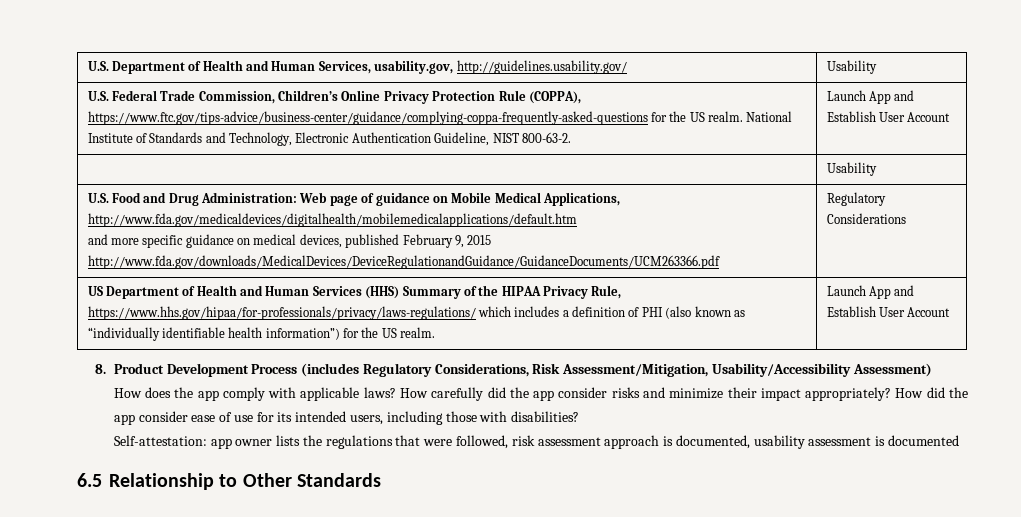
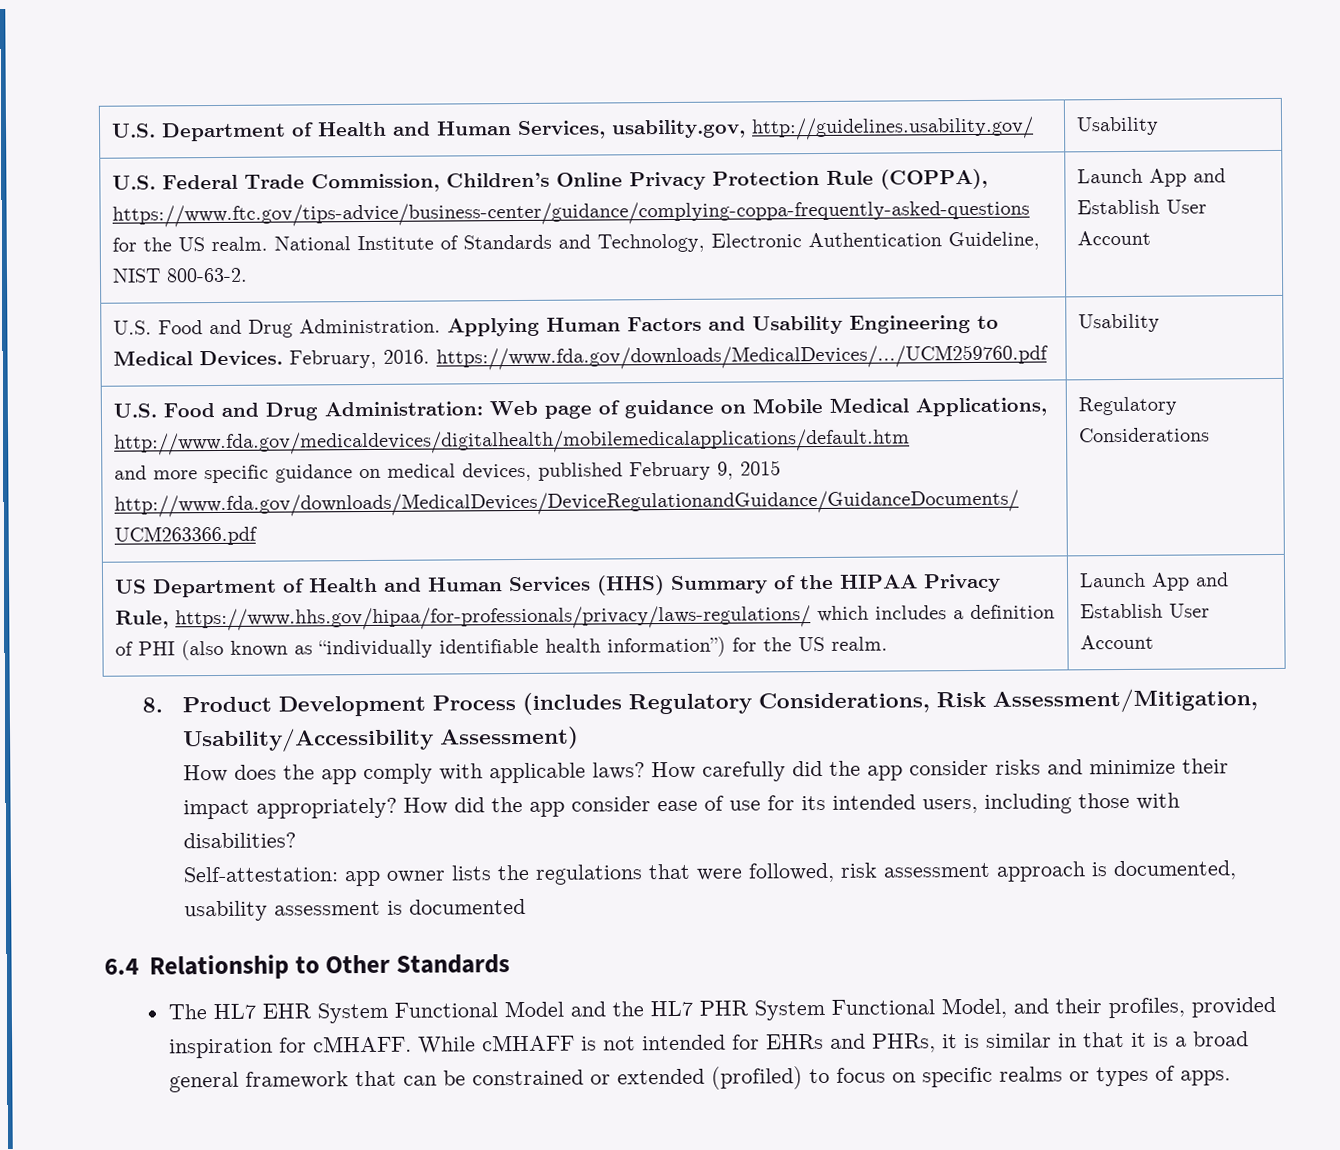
  U.S. Federal Trade Commission, Children’s Online Privacy Protection Rule (COPPA), https://www.ftc.gov/tips-advice/business-center/guidance/complying-coppa-frequently-asked-questions for the US realm. National Institute of Standards and Technology, Electronic Authentication Guideline, NIST 800-63-2. | Launch App and Establish User Account
- | Usability
+ U.S. Food and Drug Administration. Applying Human Factors and Usability Engineering to Medical Devices. February, 2016. https://www.fda.gov/downloads/MedicalDevices/.../UCM259760.pdf | Usability
- 6.5 Relationship to Other Standards
+ 6.4 Relationship to Other Standards
+ The HL7 EHR System Functional Model and the HL7 PHR System Functional Model, and their profiles, provided inspiration for cMHAFF. While cMHAFF is not intended for EHRs and PHRs, it is similar in that it is a broad general framework that can be constrained or extended (profiled) to focus on specific realms or types of apps.

